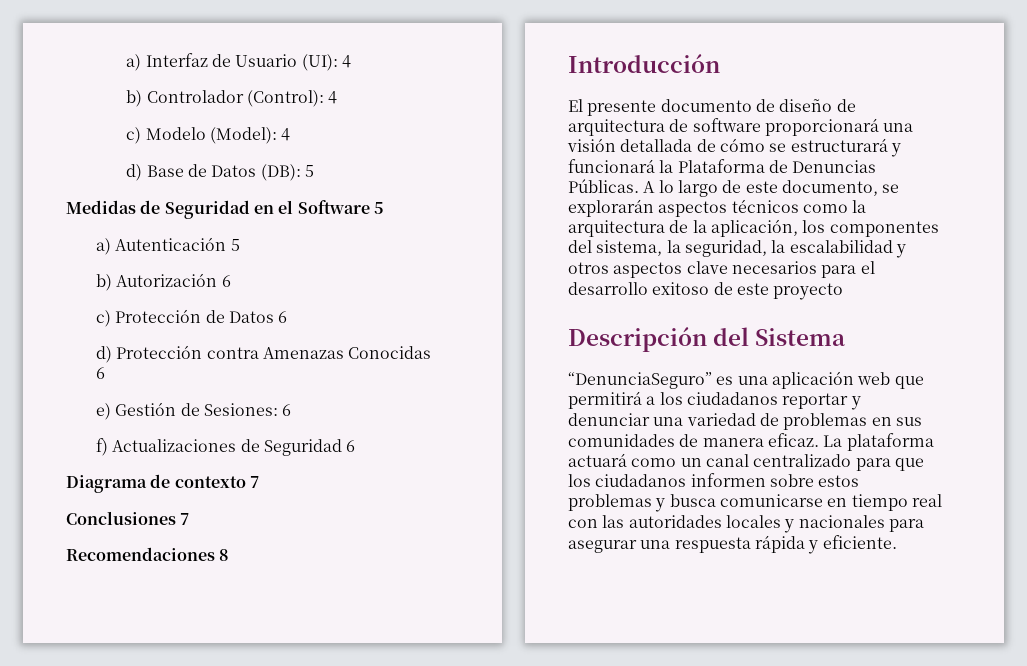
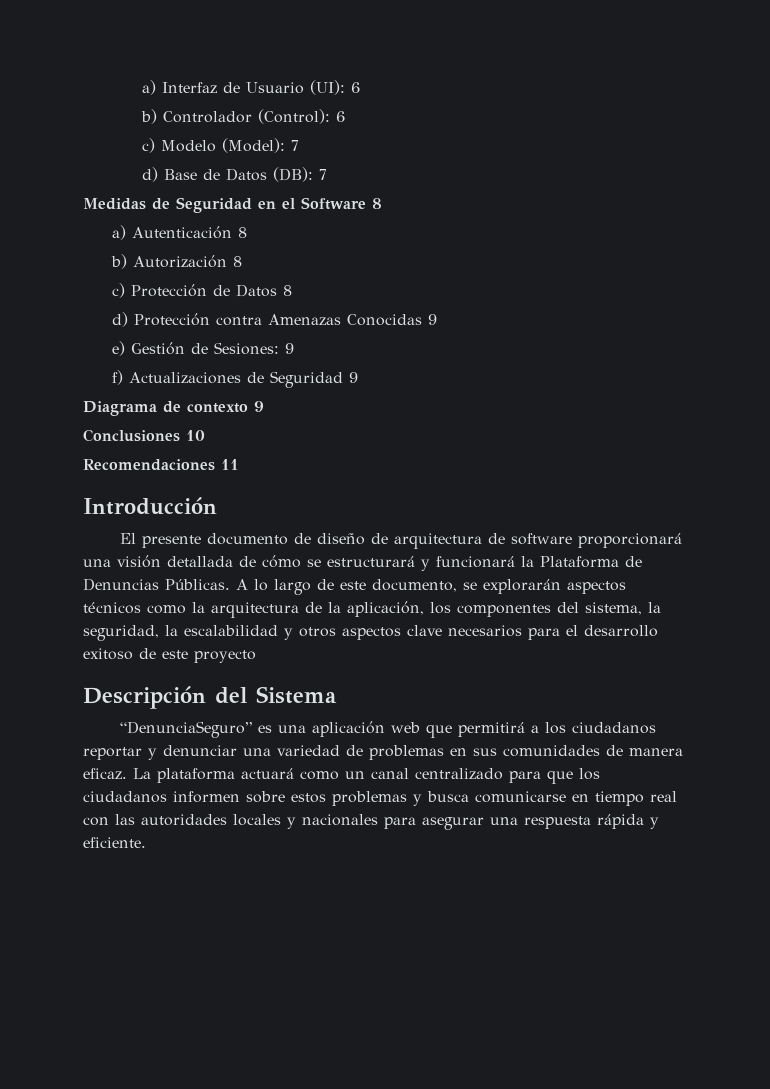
- a) Interfaz de Usuario (UI): 4
+ a) Interfaz de Usuario (UI): 6
- b) Controlador (Control): 4
+ b) Controlador (Control): 6
- c) Modelo (Model): 4
+ c) Modelo (Model): 7
- d) Base de Datos (DB): 5
+ d) Base de Datos (DB): 7
- Medidas de Seguridad en el Software 5
+ Medidas de Seguridad en el Software 8
- a) Autenticación 5
+ a) Autenticación 8
- b) Autorización 6
+ b) Autorización 8
- c) Protección de Datos 6
+ c) Protección de Datos 8
- d) Protección contra Amenazas Conocidas 6
+ d) Protección contra Amenazas Conocidas 9
- e) Gestión de Sesiones: 6
+ e) Gestión de Sesiones: 9
- f) Actualizaciones de Seguridad 6
+ f) Actualizaciones de Seguridad 9
- Diagrama de contexto 7
+ Diagrama de contexto 9
- Conclusiones 7
+ Conclusiones 10
- Recomendaciones 8
+ Recomendaciones 11

